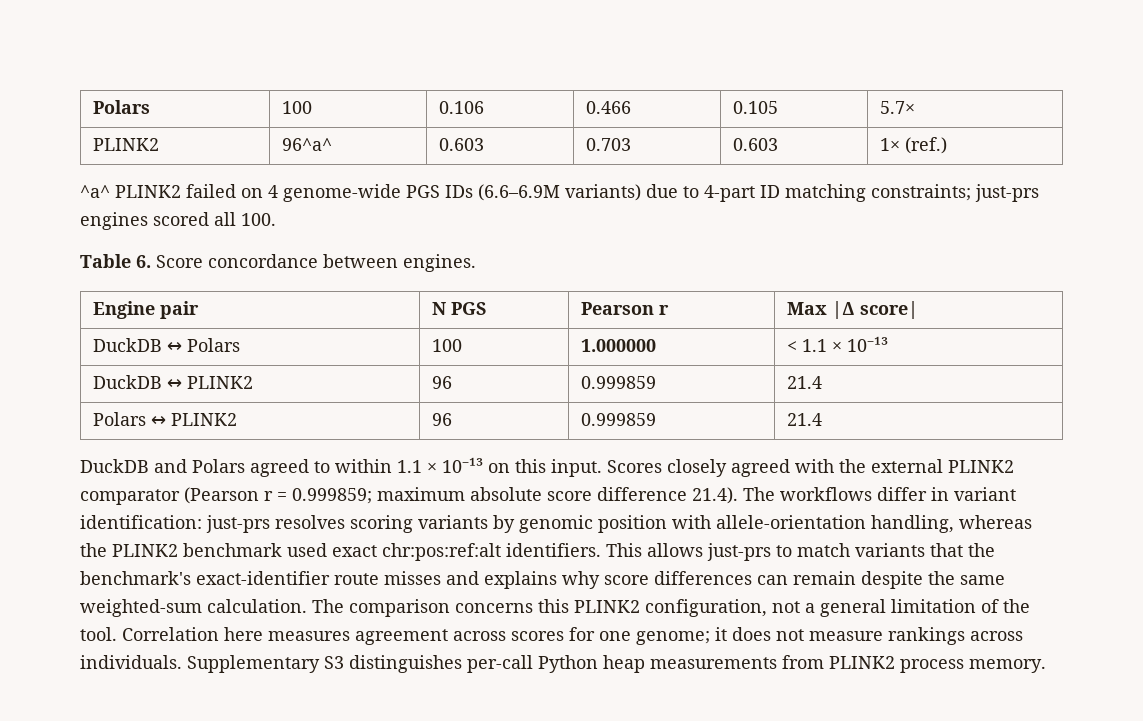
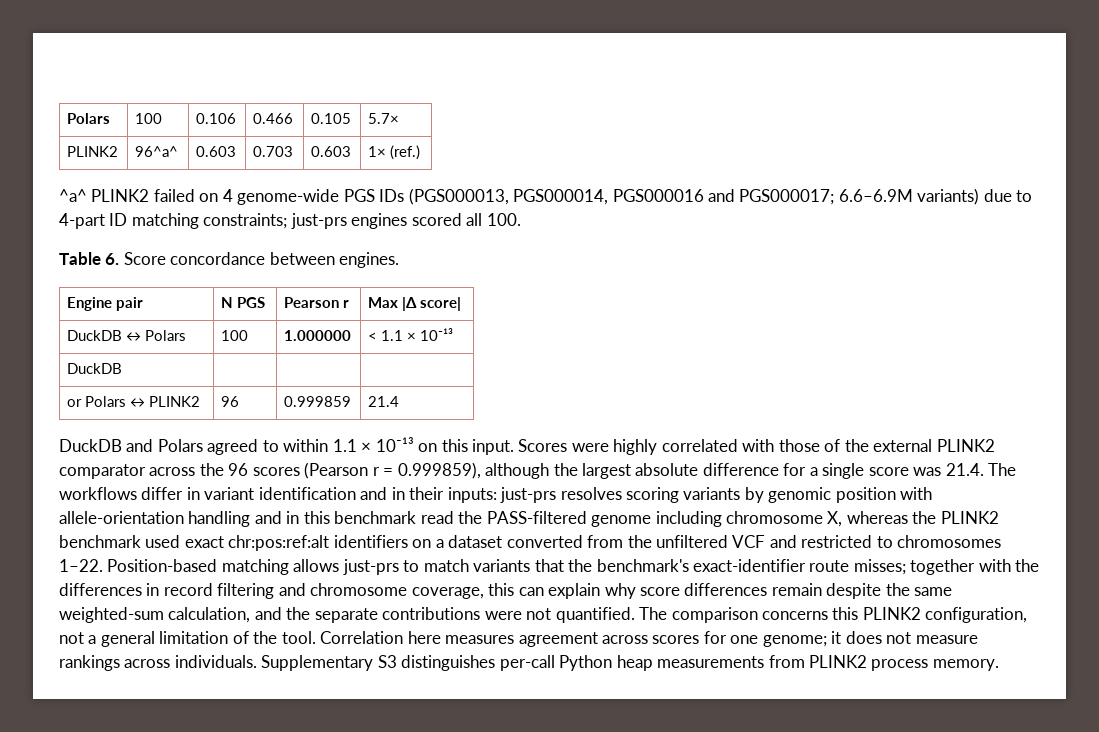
- ^a^ PLINK2 failed on 4 genome-wide PGS IDs (6.6–6.9M variants) due to 4-part ID matching constraints; just-prs engines scored all 100.
+ ^a^ PLINK2 failed on 4 genome-wide PGS IDs (PGS000013, PGS000014, PGS000016 and PGS000017; 6.6–6.9M variants) due to 4-part ID matching constraints; just-prs engines scored all 100.
- DuckDB ↔ PLINK2 | 96 | 0.999859 | 21.4
- Polars ↔ PLINK2 | 96 | 0.999859 | 21.4
+ DuckDB | | |
+ or Polars ↔ PLINK2 | 96 | 0.999859 | 21.4
- Scores closely agreed with the external PLINK2 comparator (Pearson r = 0.999859; maximum absolute score difference 21.4). The workflows differ in variant identification: just-prs resolves scoring variants by genomic position with allele-orientation handling, whereas the PLINK2 benchmark used exact chr:pos:ref:alt identifiers. This allows just-prs to match variants that the benchmark's exact-identifier route misses and explains why score differences can remain despite the same weighted-sum calculation.
+ Scores were highly correlated with those of the external PLINK2 comparator across the 96 scores (Pearson r = 0.999859), although the largest absolute difference for a single score was 21.4. The workflows differ in variant identification and in their inputs: just-prs resolves scoring variants by genomic position with allele-orientation handling and in this benchmark read the PASS-filtered genome including chromosome X, whereas the PLINK2 benchmark used exact chr:pos:ref:alt identifiers on a dataset converted from the unfiltered VCF and restricted to chromosomes 1–22. Position-based matching allows just-prs to match variants that the benchmark's exact-identifier route misses; together with the differences in record filtering and chromosome coverage, this can explain why score differences remain despite the same weighted-sum calculation, and the separate contributions were not quantified.

